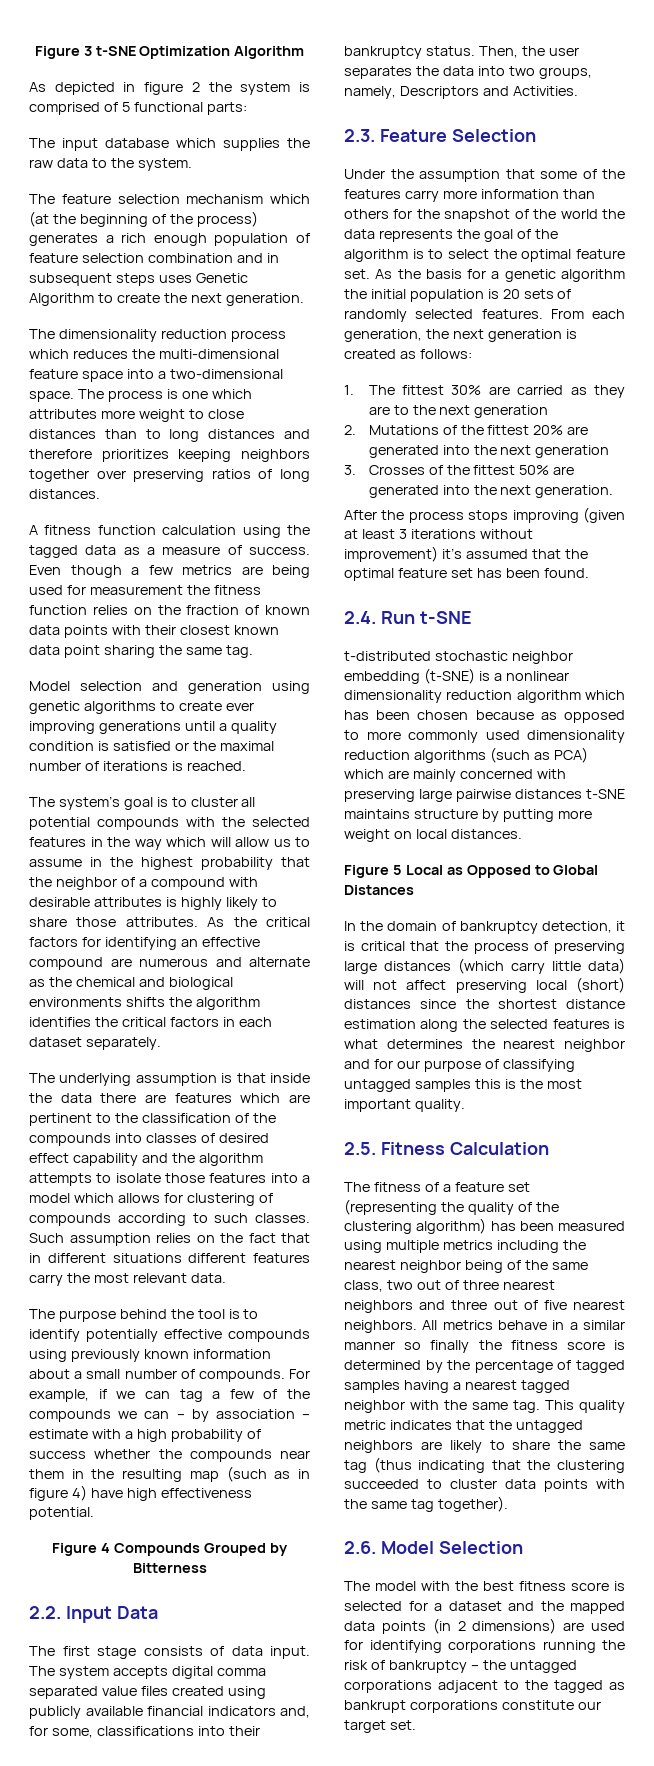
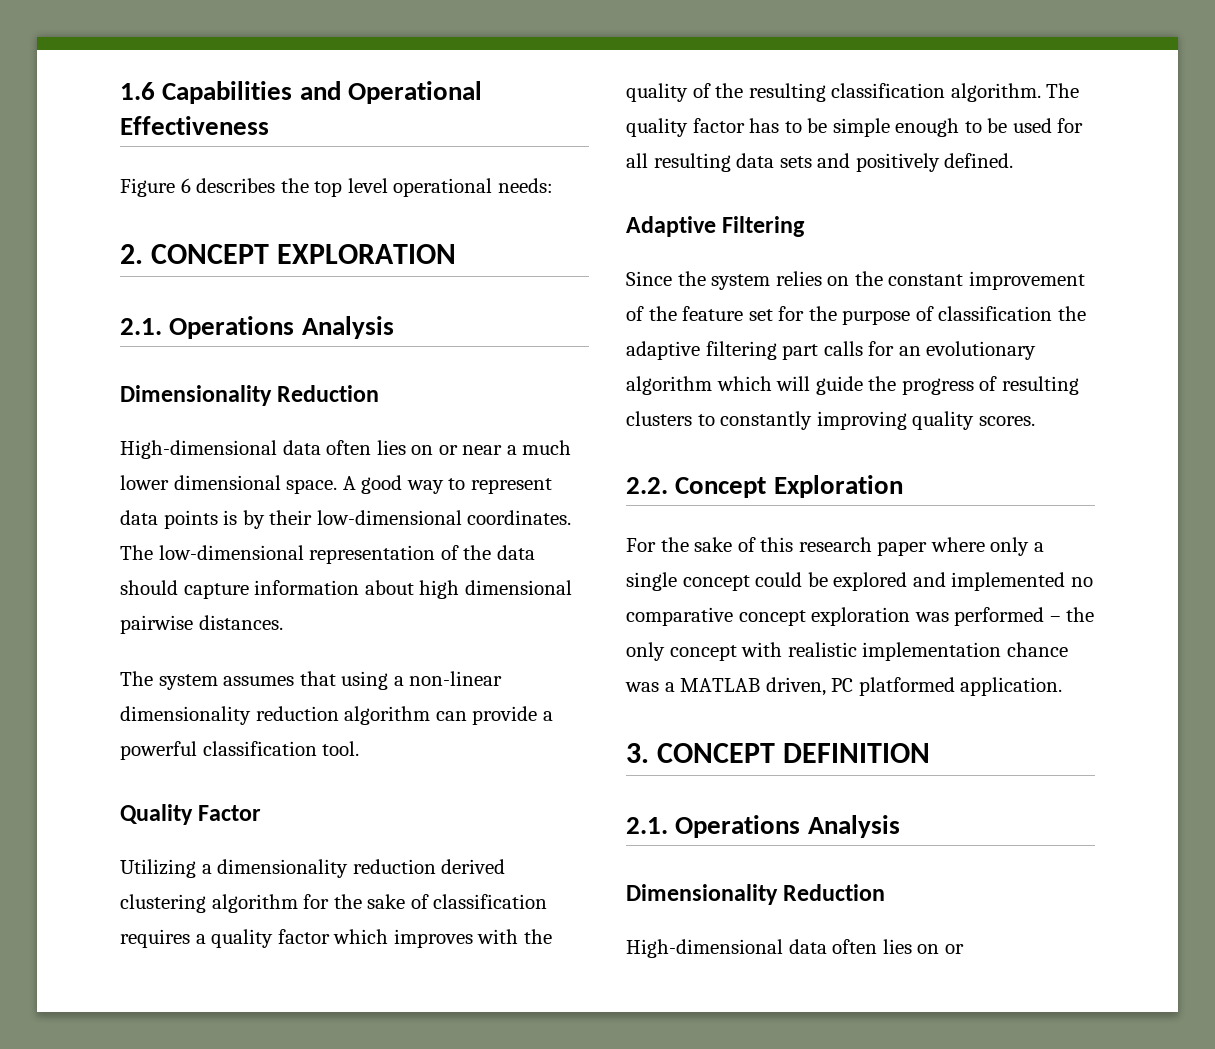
- Figure 3 t-SNE Optimization Algorithm
- As depicted in figure 2 the system is comprised of 5 functional parts:
- The input database which supplies the raw data to the system.
- The feature selection mechanism which (at the beginning of the process) generates a rich enough population of feature selection combination and in subsequent steps uses Genetic Algorithm to create the next generation.
- The dimensionality reduction process which reduces the multi-dimensional feature space into a two-dimensional space. The process is one which attributes more weight to close distances than to long distances and therefore prioritizes keeping neighbors together over preserving ratios of long distances.
- A fitness function calculation using the tagged data as a measure of success. Even though a few metrics are being used for measurement the fitness function relies on the fraction of known data points with their closest known data point sharing the same tag.
- Model selection and generation using genetic algorithms to create ever improving generations until a quality condition is satisfied or the maximal number of iterations is reached.
- The system’s goal is to cluster all potential compounds with the selected features in the way which will allow us to assume in the highest probability that the neighbor of a compound with desirable attributes is highly likely to share those attributes. As the critical factors for identifying an effective compound are numerous and alternate as the chemical and biological environments shifts the algorithm identifies the critical factors in each dataset separately.
- The underlying assumption is that inside the data there are features which are pertinent to the classification of the compounds into classes of desired effect capability and the algorithm attempts to isolate those features into a model which allows for clustering of compounds according to such classes. Such assumption relies on the fact that in different situations different features carry the most relevant data.
- The purpose behind the tool is to identify potentially effective compounds using previously known information about a small number of compounds. For example, if we can tag a few of the compounds we can – by association – estimate with a high probability of success whether the compounds near them in the resulting map (such as in figure 4) have high effectiveness potential.
- Figure 4 Compounds Grouped by Bitterness
- 2.2. Input Data
- The first stage consists of data input. The system accepts digital comma separated value files created using publicly available financial indicators and, for some, classifications into their bankruptcy status. Then, the user separates the data into two groups, namely, Descriptors and Activities.
- 2.3. Feature Selection
- Under the assumption that some of the features carry more information than others for the snapshot of the world the data represents the goal of the algorithm is to select the optimal feature set. As the basis for a genetic algorithm the initial population is 20 sets of randomly selected features. From each generation, the next generation is created as follows:
- 1. The fittest 30% are carried as they are to the next generation
- 2. Mutations of the fittest 20% are generated into the next generation
- 3. Crosses of the fittest 50% are generated into the next generation.
- After the process stops improving (given at least 3 iterations without improvement) it’s assumed that the optimal feature set has been found.
- 2.4. Run t-SNE
- t-distributed stochastic neighbor embedding (t-SNE) is a nonlinear dimensionality reduction algorithm which has been chosen because as opposed to more commonly used dimensionality reduction algorithms (such as PCA) which are mainly concerned with preserving large pairwise distances t-SNE maintains structure by putting more weight on local distances.
- Figure 5 Local as Opposed to Global Distances
- In the domain of bankruptcy detection, it is critical that the process of preserving large distances (which carry little data) will not affect preserving local (short) distances since the shortest distance estimation along the selected features is what determines the nearest neighbor and for our purpose of classifying untagged samples this is the most important quality.
- 2.5. Fitness Calculation
- The fitness of a feature set (representing the quality of the clustering algorithm) has been measured using multiple metrics including the nearest neighbor being of the same class, two out of three nearest neighbors and three out of five nearest neighbors. All metrics behave in a similar manner so finally the fitness score is determined by the percentage of tagged samples having a nearest tagged neighbor with the same tag. This quality metric indicates that the untagged neighbors are likely to share the same tag (thus indicating that the clustering succeeded to cluster data points with the same tag together).
- 2.6. Model Selection
- The model with the best fitness score is selected for a dataset and the mapped data points (in 2 dimensions) are used for identifying corporations running the risk of bankruptcy – the untagged corporations adjacent to the tagged as bankrupt corporations constitute our target set.
+ 1.6 Capabilities and Operational Effectiveness
+ Figure 6 describes the top level operational needs:
+ 2. CONCEPT EXPLORATION
+ 2.1. Operations Analysis
+ Dimensionality Reduction
+ High-dimensional data often lies on or near a much lower dimensional space. A good way to represent data points is by their low-dimensional coordinates. The low-dimensional representation of the data should capture information about high dimensional pairwise distances.
+ The system assumes that using a non-linear dimensionality reduction algorithm can provide a powerful classification tool.
+ Quality Factor
+ Utilizing a dimensionality reduction derived clustering algorithm for the sake of classification requires a quality factor which improves with the quality of the resulting classification algorithm. The quality factor has to be simple enough to be used for all resulting data sets and positively defined.
+ Adaptive Filtering
+ Since the system relies on the constant improvement of the feature set for the purpose of classification the adaptive filtering part calls for an evolutionary algorithm which will guide the progress of resulting clusters to constantly improving quality scores.
+ 2.2. Concept Exploration
+ For the sake of this research paper where only a single concept could be explored and implemented no comparative concept exploration was performed – the only concept with realistic implementation chance was a MATLAB driven, PC platformed application.
+ 3. CONCEPT DEFINITION
+ 2.1. Operations Analysis
+ Dimensionality Reduction
+ High-dimensional data often lies on or

